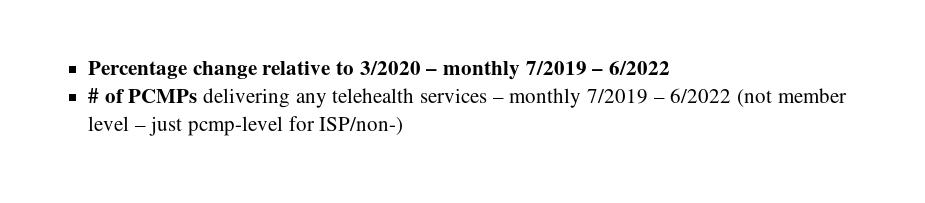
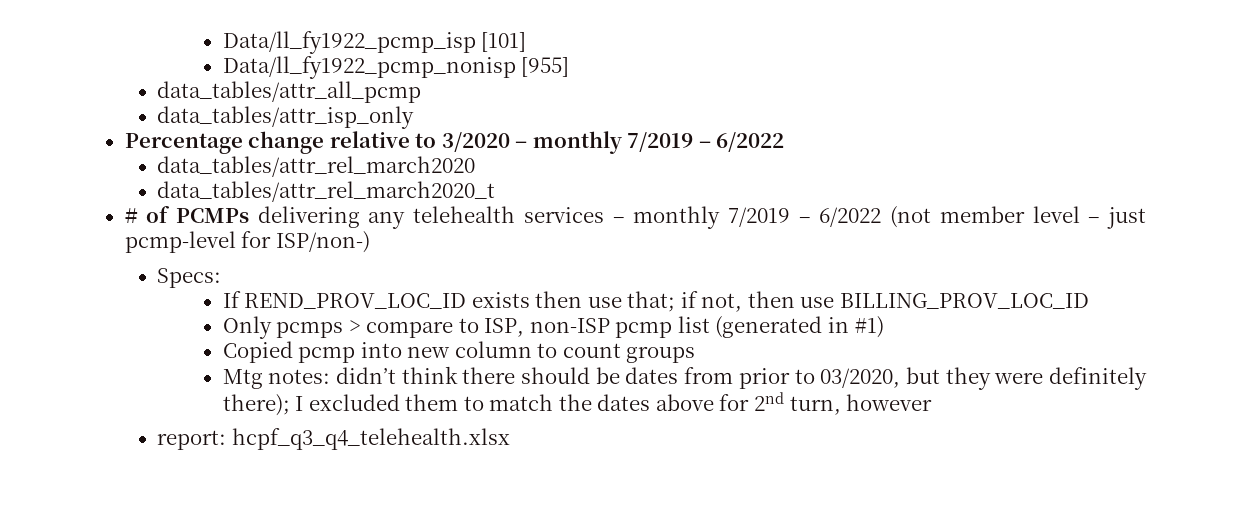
+ Data/ll_fy1922_pcmp_isp [101]
+ Data/ll_fy1922_pcmp_nonisp [955]
+ data_tables/attr_all_pcmp
+ data_tables/attr_isp_only
+ data_tables/attr_rel_march2020
+ data_tables/attr_rel_march2020_t
+ Specs:
+ If REND_PROV_LOC_ID exists then use that; if not, then use BILLING_PROV_LOC_ID
+ Only pcmps > compare to ISP, non-ISP pcmp list (generated in #1)
+ Copied pcmp into new column to count groups
+ Mtg notes: didn’t think there should be dates from prior to 03/2020, but they were definitely there); I excluded them to match the dates above for 2nd turn, however
+ report: hcpf_q3_q4_telehealth.xlsx

